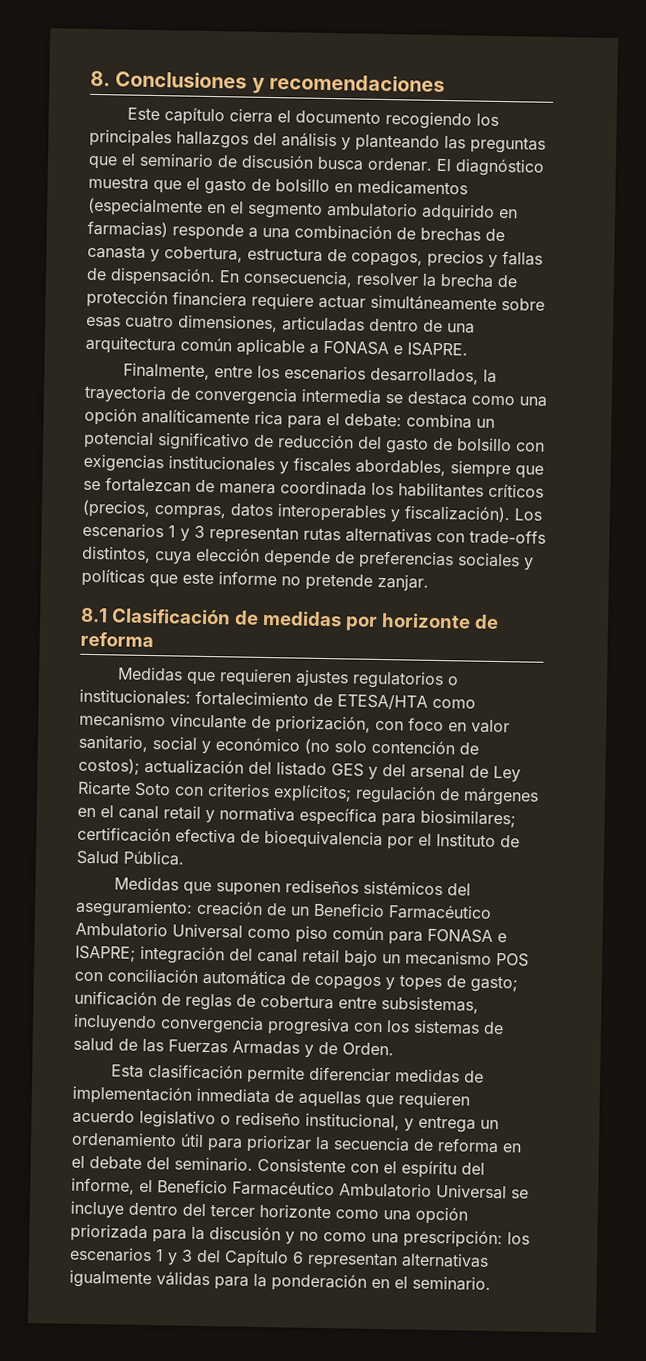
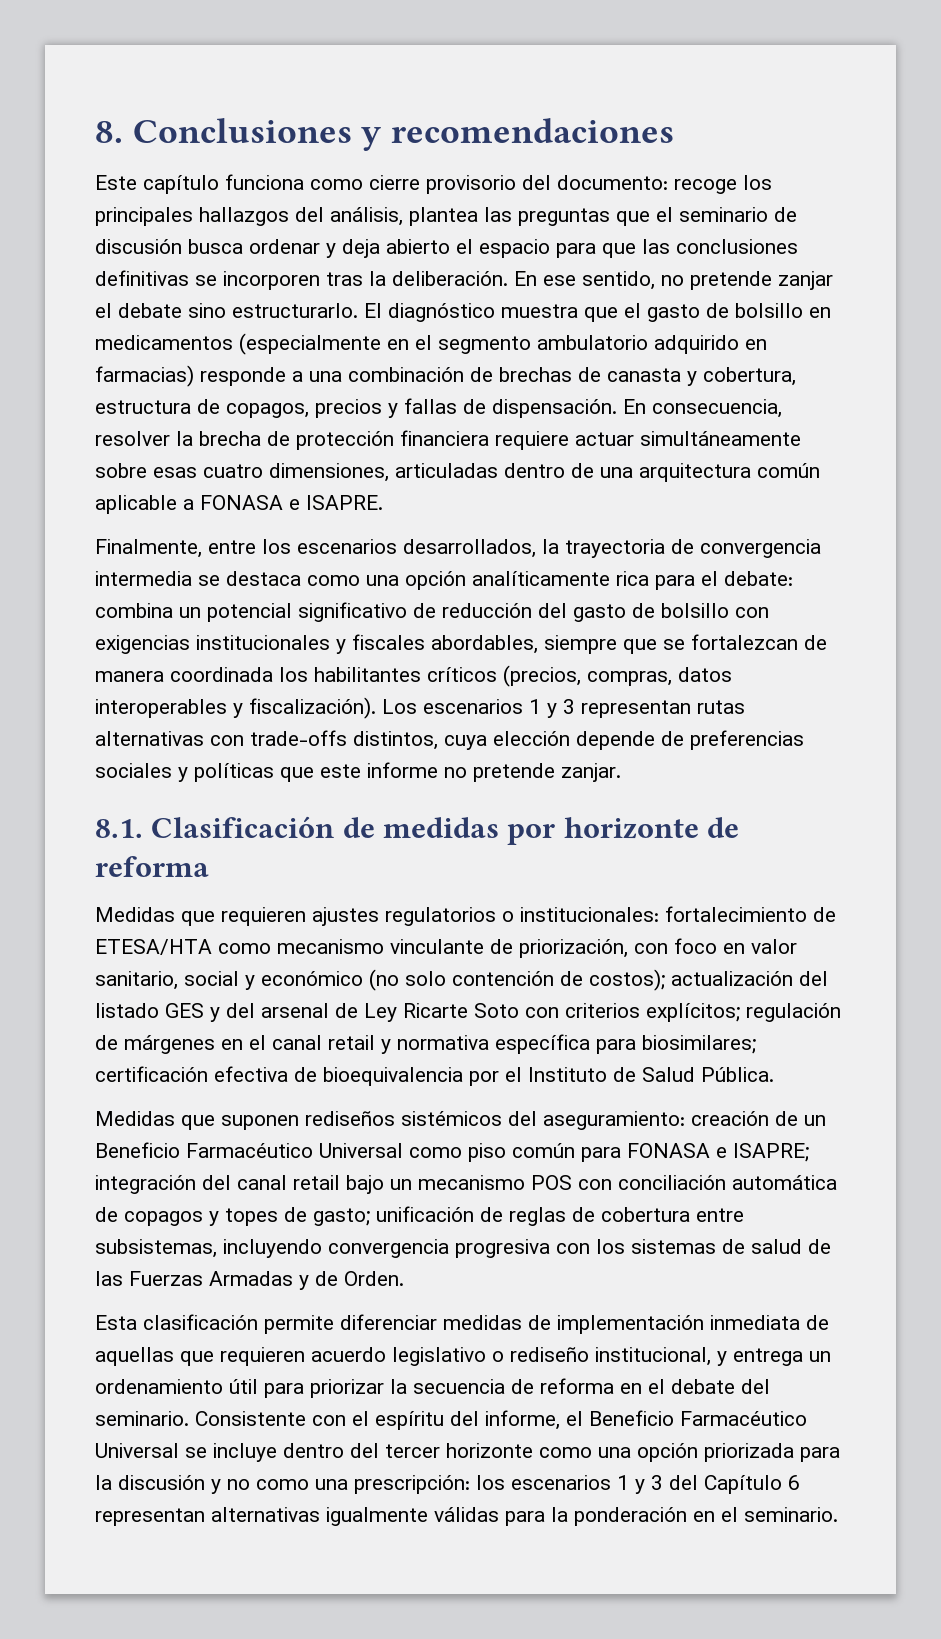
- Este capítulo cierra el documento recogiendo los principales hallazgos del análisis y planteando las preguntas que el seminario de discusión busca ordenar.
+ Este capítulo funciona como cierre provisorio del documento: recoge los principales hallazgos del análisis, plantea las preguntas que el seminario de discusión busca ordenar y deja abierto el espacio para que las conclusiones definitivas se incorporen tras la deliberación. En ese sentido, no pretende zanjar el debate sino estructurarlo.
- 8.1 Clasificación de medidas por horizonte de reforma
+ 8.1. Clasificación de medidas por horizonte de reforma
- Medidas que suponen rediseños sistémicos del aseguramiento: creación de un Beneficio Farmacéutico Ambulatorio Universal como piso común para FONASA e ISAPRE; integración del canal retail bajo un mecanismo POS con conciliación automática de copagos y topes de gasto; unificación de reglas de cobertura entre subsistemas, incluyendo convergencia progresiva con los sistemas de salud de las Fuerzas Armadas y de Orden.
+ Medidas que suponen rediseños sistémicos del aseguramiento: creación de un Beneficio Farmacéutico Universal como piso común para FONASA e ISAPRE; integración del canal retail bajo un mecanismo POS con conciliación automática de copagos y topes de gasto; unificación de reglas de cobertura entre subsistemas, incluyendo convergencia progresiva con los sistemas de salud de las Fuerzas Armadas y de Orden.
- Consistente con el espíritu del informe, el Beneficio Farmacéutico Ambulatorio Universal se incluye dentro del tercer horizonte como una opción priorizada para la discusión y no como una prescripción: los escenarios 1 y 3 del Capítulo 6 representan alternativas igualmente válidas para la ponderación en el seminario.
+ Consistente con el espíritu del informe, el Beneficio Farmacéutico Universal se incluye dentro del tercer horizonte como una opción priorizada para la discusión y no como una prescripción: los escenarios 1 y 3 del Capítulo 6 representan alternativas igualmente válidas para la ponderación en el seminario.

